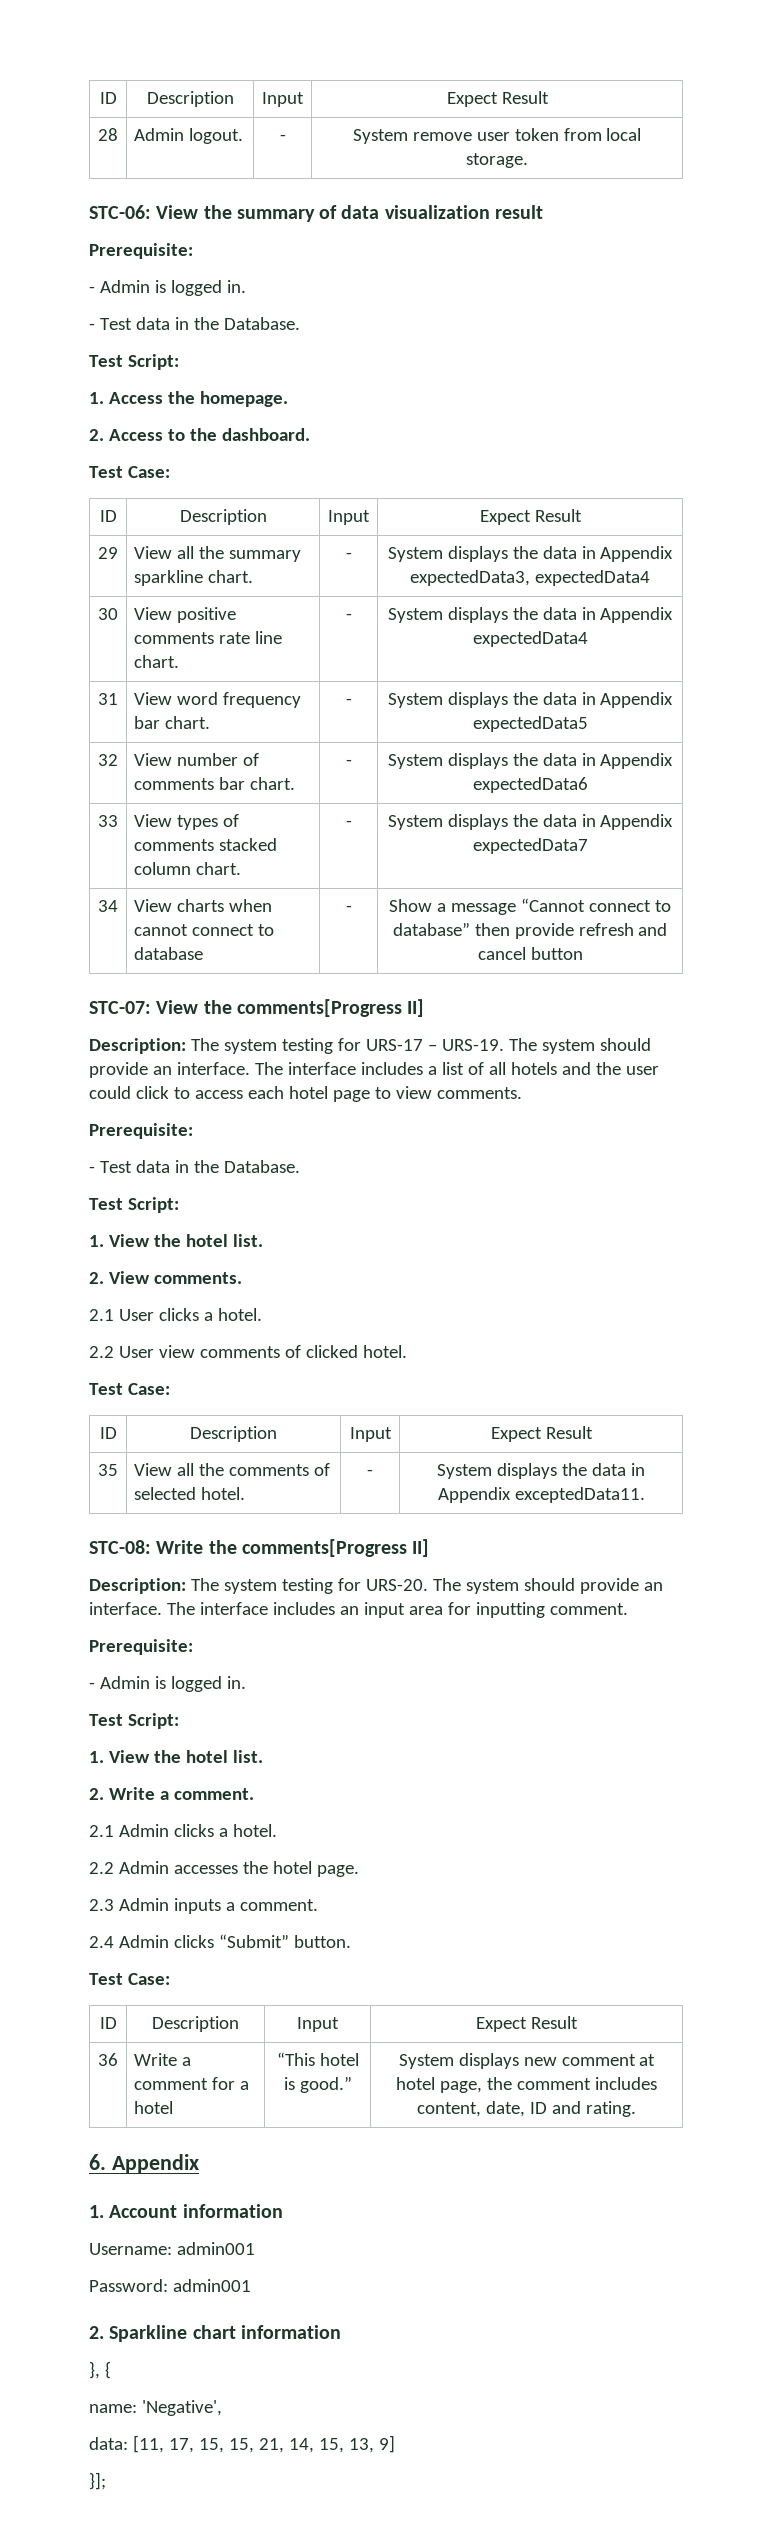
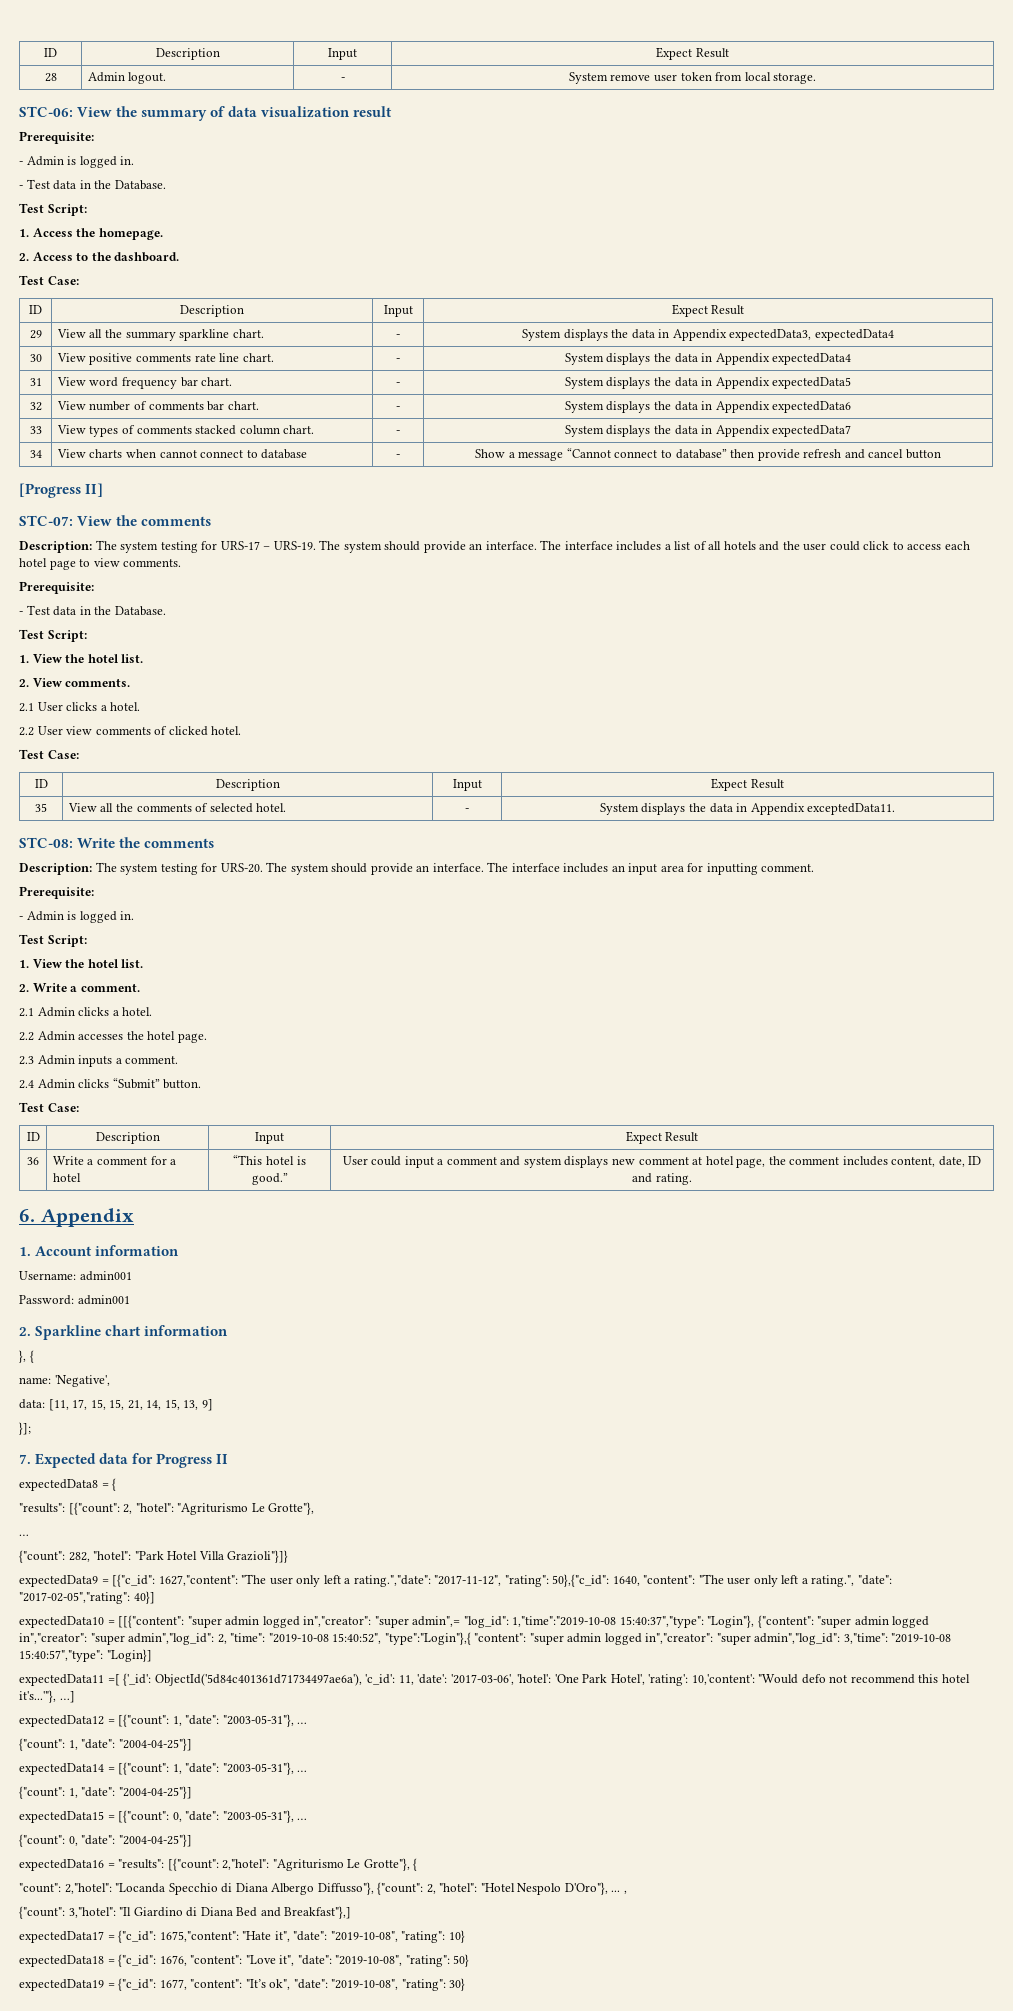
+ [Progress II]
- STC-07: View the comments[Progress II]
+ STC-07: View the comments
- STC-08: Write the comments[Progress II]
+ STC-08: Write the comments
- 36 | Write a comment for a hotel | “This hotel is good.” | System displays new comment at hotel page, the comment includes content, date, ID and rating.
+ 36 | Write a comment for a hotel | “This hotel is good.” | User could input a comment and system displays new comment at hotel page, the comment includes content, date, ID and rating.
+ 7. Expected data for Progress II
+ expectedData8 = {
+ "results": [{"count": 2, "hotel": "Agriturismo Le Grotte"},
+ …
+ {"count": 282, "hotel": "Park Hotel Villa Grazioli"}]}
+ expectedData9 = [{"c_id": 1627,"content": "The user only left a rating.","date": "2017-11-12", "rating": 50},{"c_id": 1640, "content": "The user only left a rating.", "date": "2017-02-05","rating": 40}]
+ expectedData10 = [[{"content": "super admin logged in","creator": "super admin",= "log_id": 1,"time":"2019-10-08 15:40:37","type": "Login"}, {"content": "super admin logged in","creator": "super admin","log_id": 2, "time": "2019-10-08 15:40:52", "type":"Login"},{ "content": "super admin logged in","creator": "super admin","log_id": 3,"time": "2019-10-08 15:40:57","type": "Login}]
+ expectedData11 =[ {'_id': ObjectId('5d84c401361d71734497ae6a'), 'c_id': 11, 'date': '2017-03-06', 'hotel': 'One Park Hotel', 'rating': 10,'content': "Would defo not recommend this hotel it's...'"}, …]
+ expectedData12 = [{"count": 1, "date": "2003-05-31"}, …
+ {"count": 1, "date": "2004-04-25"}]
+ expectedData14 = [{"count": 1, "date": "2003-05-31"}, …
+ {"count": 1, "date": "2004-04-25"}]
+ expectedData15 = [{"count": 0, "date": "2003-05-31"}, …
+ {"count": 0, "date": "2004-04-25"}]
+ expectedData16 = "results": [{"count": 2,"hotel": "Agriturismo Le Grotte"}, {
+ "count": 2,"hotel": "Locanda Specchio di Diana Albergo Diffusso"}, {"count": 2, "hotel": "Hotel Nespolo D'Oro"}, ... ,
+ {"count": 3,"hotel": "Il Giardino di Diana Bed and Breakfast"},]
+ expectedData17 = {"c_id": 1675,"content": "Hate it", "date": "2019-10-08", "rating": 10}
+ expectedData18 = {"c_id": 1676, "content": "Love it", "date": "2019-10-08", "rating": 50}
+ expectedData19 = {"c_id": 1677, "content": "It’s ok", "date": "2019-10-08", "rating": 30}

